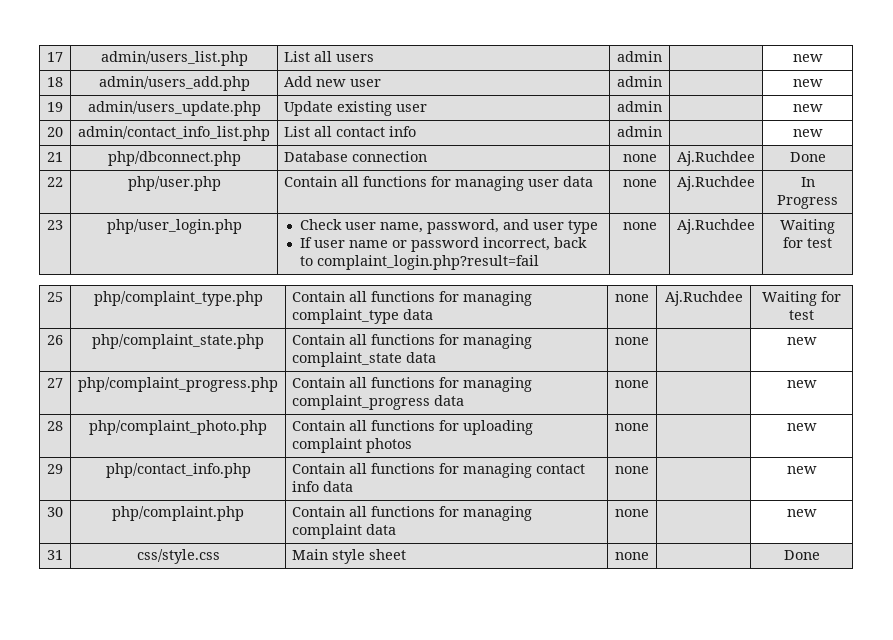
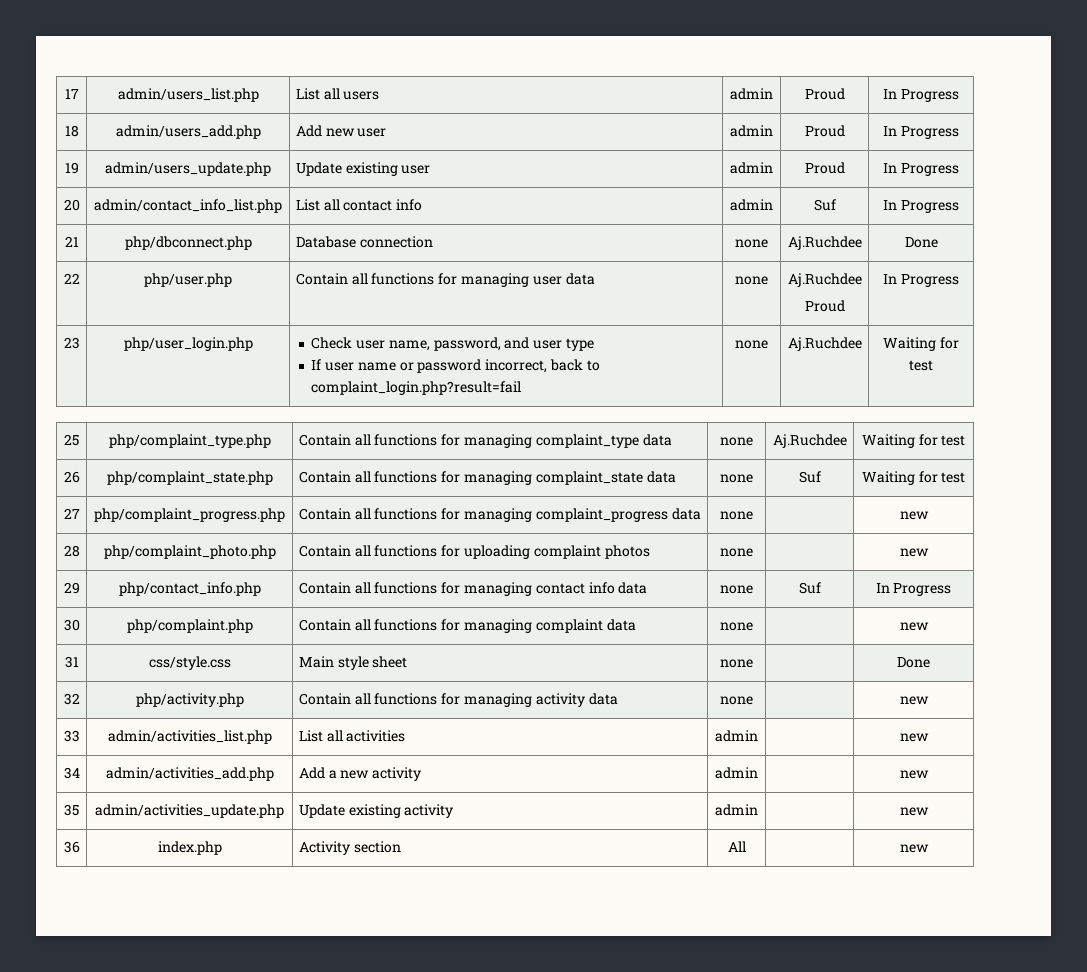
- 17 | admin/users_list.php | List all users | admin | | new
+ 17 | admin/users_list.php | List all users | admin | Proud | In Progress
- 18 | admin/users_add.php | Add new user | admin | | new
+ 18 | admin/users_add.php | Add new user | admin | Proud | In Progress
- 19 | admin/users_update.php | Update existing user | admin | | new
+ 19 | admin/users_update.php | Update existing user | admin | Proud | In Progress
- 20 | admin/contact_info_list.php | List all contact info | admin | | new
+ 20 | admin/contact_info_list.php | List all contact info | admin | Suf | In Progress
- 22 | php/user.php | Contain all functions for managing user data | none | Aj.Ruchdee | In Progress
+ 22 | php/user.php | Contain all functions for managing user data | none | Aj.Ruchdee
+ Proud | In Progress
- 26 | php/complaint_state.php | Contain all functions for managing complaint_state data | none | | new
+ 26 | php/complaint_state.php | Contain all functions for managing complaint_state data | none | Suf | Waiting for test
- 29 | php/contact_info.php | Contain all functions for managing contact info data | none | | new
+ 29 | php/contact_info.php | Contain all functions for managing contact info data | none | Suf | In Progress
+ 32 | php/activity.php | Contain all functions for managing activity data | none | | new
+ 33 | admin/activities_list.php | List all activities | admin | | new
+ 34 | admin/activities_add.php | Add a new activity | admin | | new
+ 35 | admin/activities_update.php | Update existing activity | admin | | new
+ 36 | index.php | Activity section | All | | new

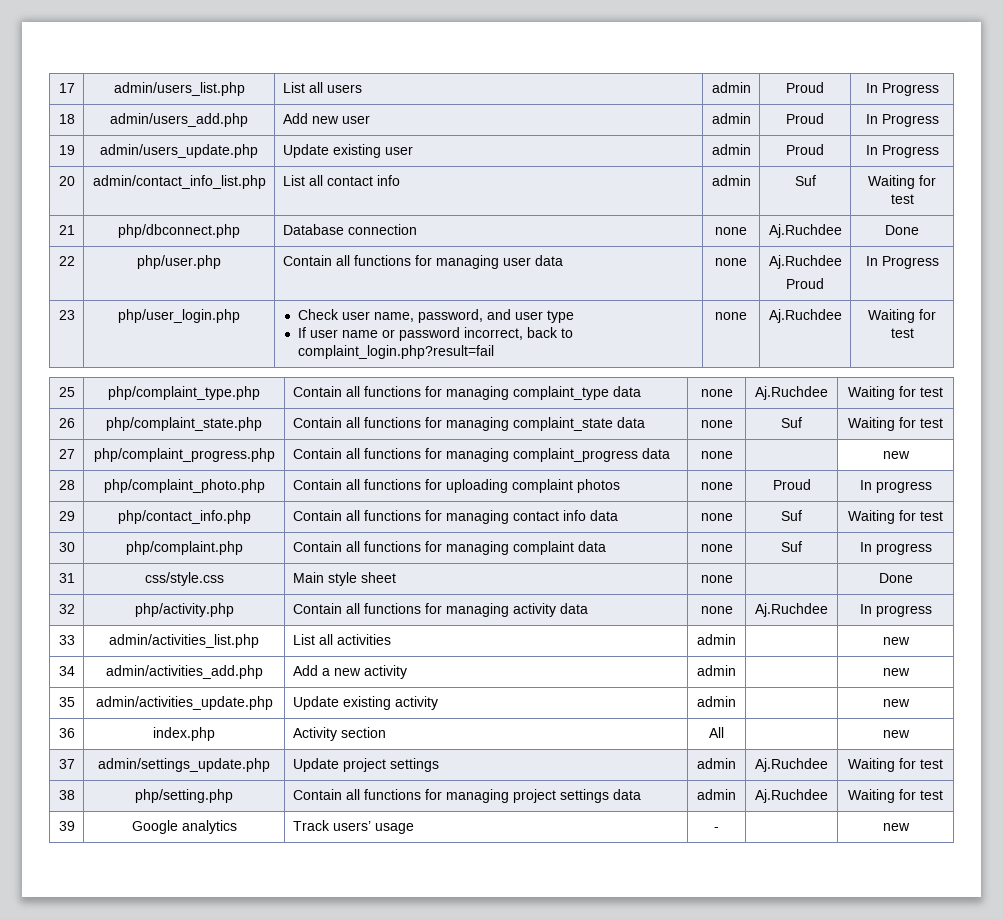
- 20 | admin/contact_info_list.php | List all contact info | admin | Suf | In Progress
+ 20 | admin/contact_info_list.php | List all contact info | admin | Suf | Waiting for test
- 28 | php/complaint_photo.php | Contain all functions for uploading complaint photos | none | | new
+ 28 | php/complaint_photo.php | Contain all functions for uploading complaint photos | none | Proud | In progress
- 29 | php/contact_info.php | Contain all functions for managing contact info data | none | Suf | In Progress
+ 29 | php/contact_info.php | Contain all functions for managing contact info data | none | Suf | Waiting for test
- 30 | php/complaint.php | Contain all functions for managing complaint data | none | | new
+ 30 | php/complaint.php | Contain all functions for managing complaint data | none | Suf | In progress
- 32 | php/activity.php | Contain all functions for managing activity data | none | | new
+ 32 | php/activity.php | Contain all functions for managing activity data | none | Aj.Ruchdee | In progress
+ 37 | admin/settings_update.php | Update project settings | admin | Aj.Ruchdee | Waiting for test
+ 38 | php/setting.php | Contain all functions for managing project settings data | admin | Aj.Ruchdee | Waiting for test
+ 39 | Google analytics | Track users’ usage | - | | new

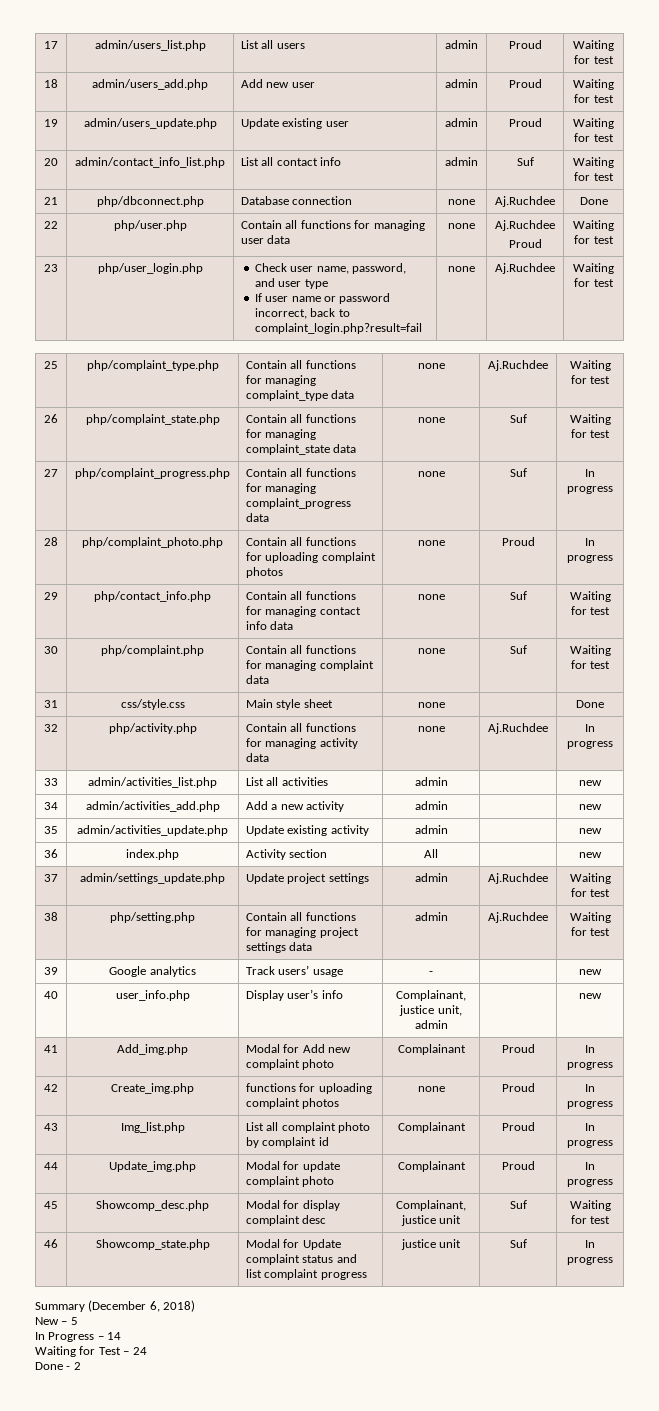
- 17 | admin/users_list.php | List all users | admin | Proud | In Progress
+ 17 | admin/users_list.php | List all users | admin | Proud | Waiting for test
- 18 | admin/users_add.php | Add new user | admin | Proud | In Progress
+ 18 | admin/users_add.php | Add new user | admin | Proud | Waiting for test
- 19 | admin/users_update.php | Update existing user | admin | Proud | In Progress
+ 19 | admin/users_update.php | Update existing user | admin | Proud | Waiting for test
  22 | php/user.php | Contain all functions for managing user data | none | Aj.Ruchdee
- Proud | In Progress
+ Proud | Waiting for test
- 27 | php/complaint_progress.php | Contain all functions for managing complaint_progress data | none | | new
+ 27 | php/complaint_progress.php | Contain all functions for managing complaint_progress data | none | Suf | In progress
- 30 | php/complaint.php | Contain all functions for managing complaint data | none | Suf | In progress
+ 30 | php/complaint.php | Contain all functions for managing complaint data | none | Suf | Waiting for test
+ 40 | user_info.php | Display user’s info | Complainant, justice unit, admin | | new
+ 41 | Add_img.php | Modal for Add new complaint photo | Complainant | Proud | In progress
+ 42 | Create_img.php | functions for uploading complaint photos | none | Proud | In progress
+ 43 | Img_list.php | List all complaint photo by complaint id | Complainant | Proud | In progress
+ 44 | Update_img.php | Modal for update complaint photo | Complainant | Proud | In progress
+ 45 | Showcomp_desc.php | Modal for display complaint desc | Complainant, justice unit | Suf | Waiting for test
+ 46 | Showcomp_state.php | Modal for Update complaint status and list complaint progress | justice unit | Suf | In progress
+ Summary (December 6, 2018)
+ New – 5
+ In Progress – 14
+ Waiting for Test – 24
+ Done - 2

